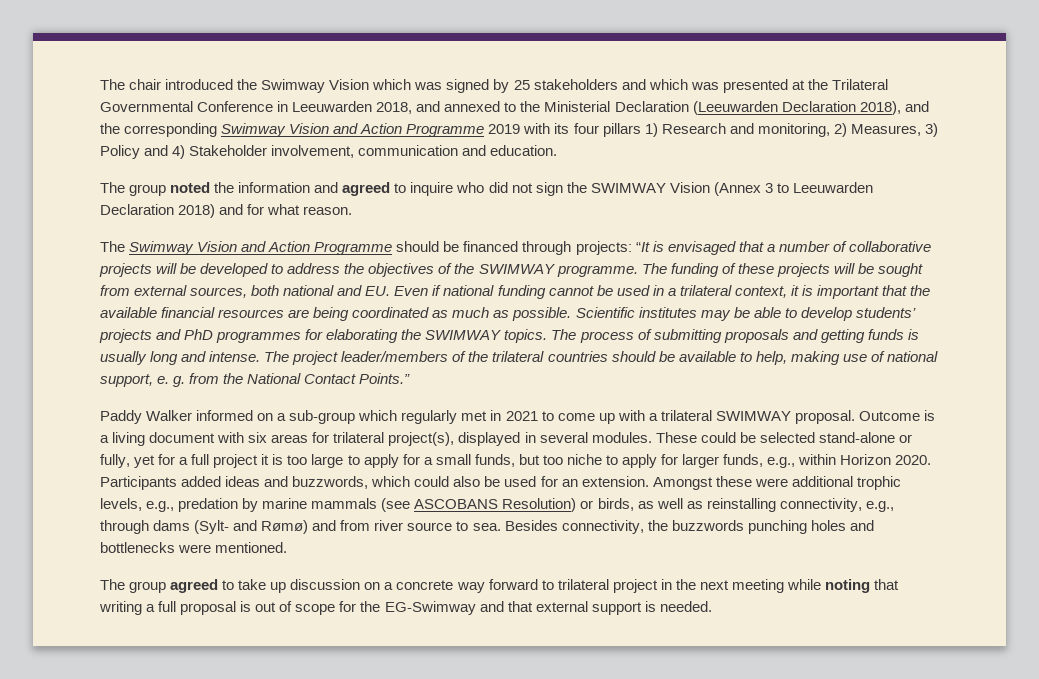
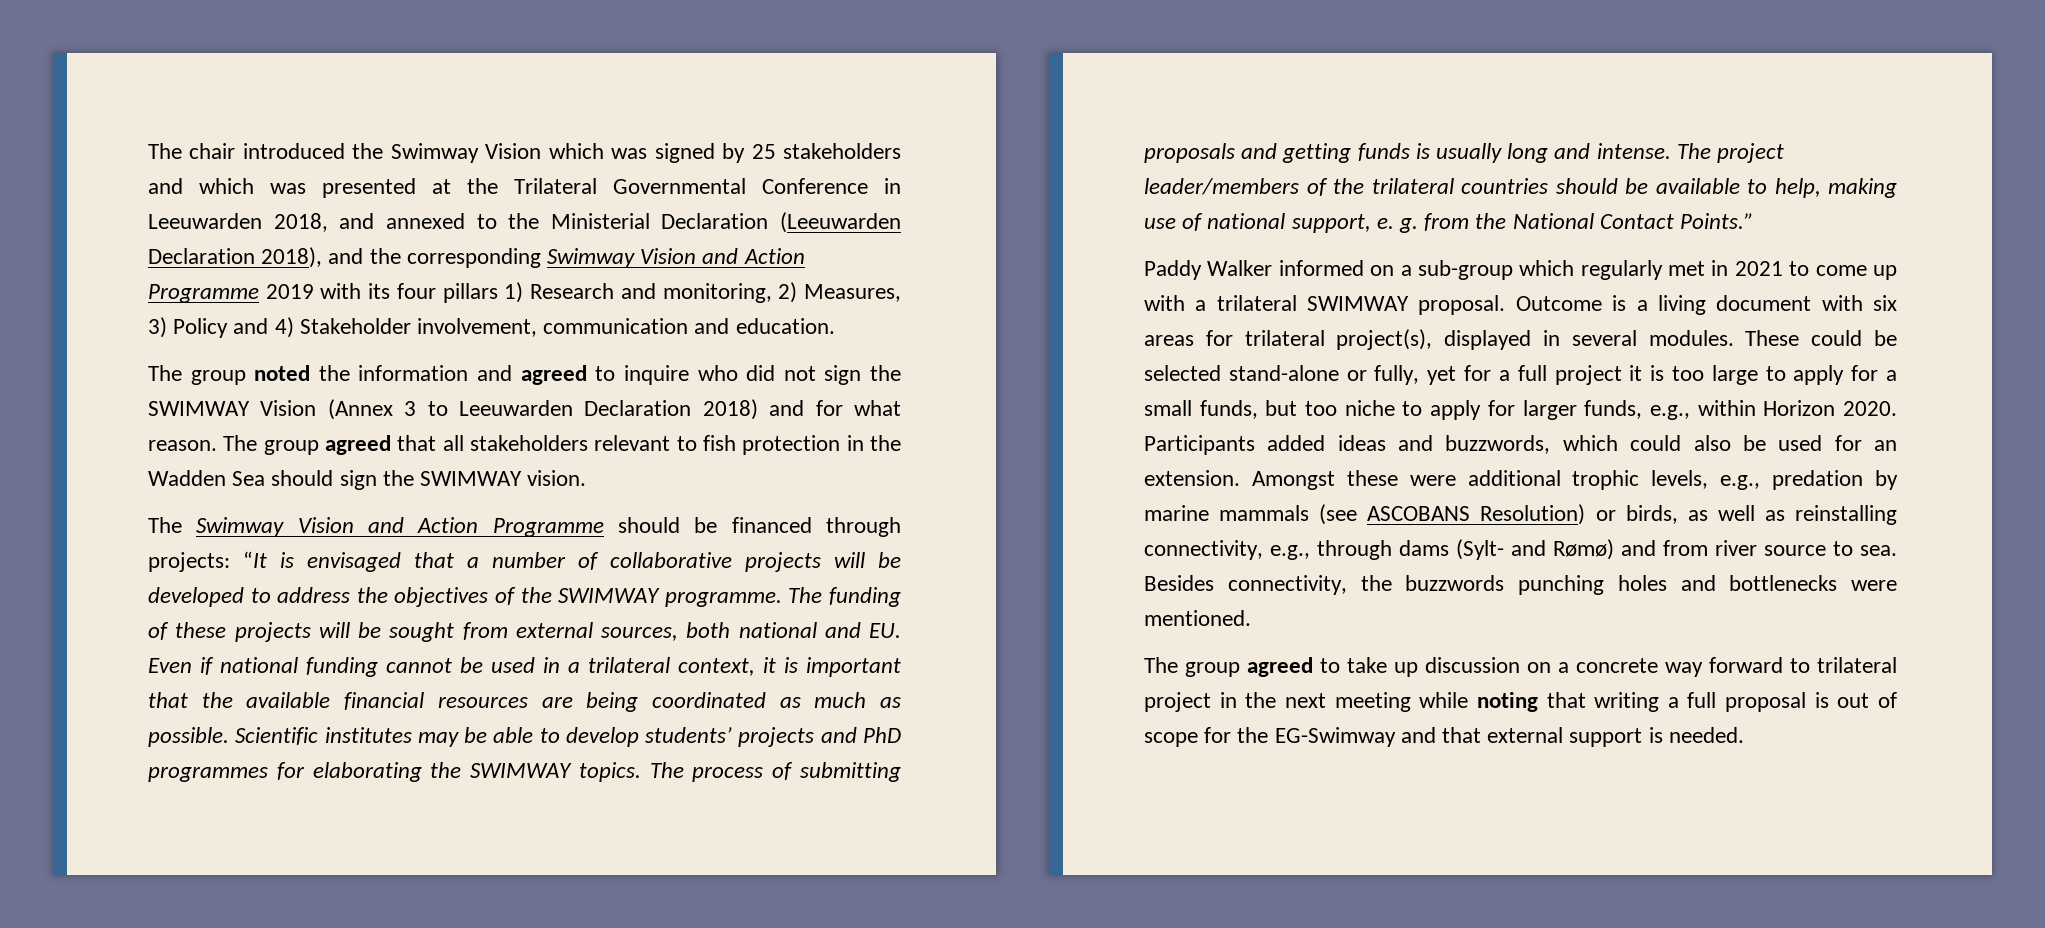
+ The group agreed that all stakeholders relevant to fish protection in the Wadden Sea should sign the SWIMWAY vision.

